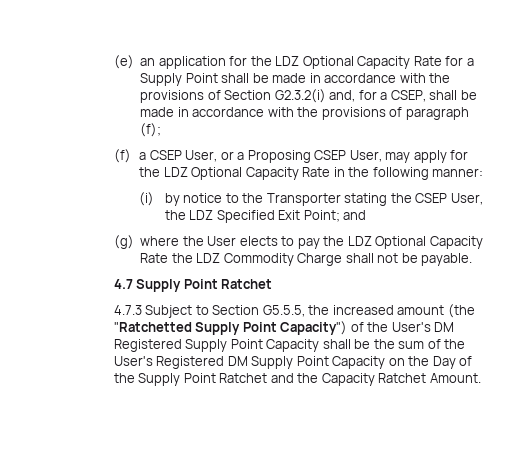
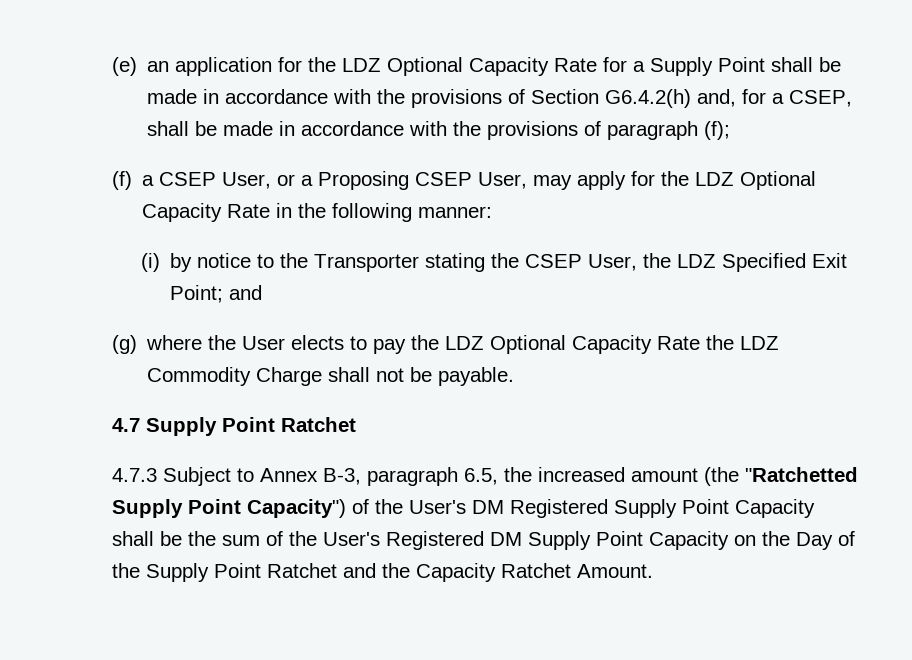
- (e) an application for the LDZ Optional Capacity Rate for a Supply Point shall be made in accordance with the provisions of Section G2.3.2(i) and, for a CSEP, shall be made in accordance with the provisions of paragraph (f);
+ (e) an application for the LDZ Optional Capacity Rate for a Supply Point shall be made in accordance with the provisions of Section G6.4.2(h) and, for a CSEP, shall be made in accordance with the provisions of paragraph (f);
- 4.7.3 Subject to Section G5.5.5, the increased amount (the "Ratchetted Supply Point Capacity") of the User's DM Registered Supply Point Capacity shall be the sum of the User's Registered DM Supply Point Capacity on the Day of the Supply Point Ratchet and the Capacity Ratchet Amount.
+ 4.7.3 Subject to Annex B-3, paragraph 6.5, the increased amount (the "Ratchetted Supply Point Capacity") of the User's DM Registered Supply Point Capacity shall be the sum of the User's Registered DM Supply Point Capacity on the Day of the Supply Point Ratchet and the Capacity Ratchet Amount.

